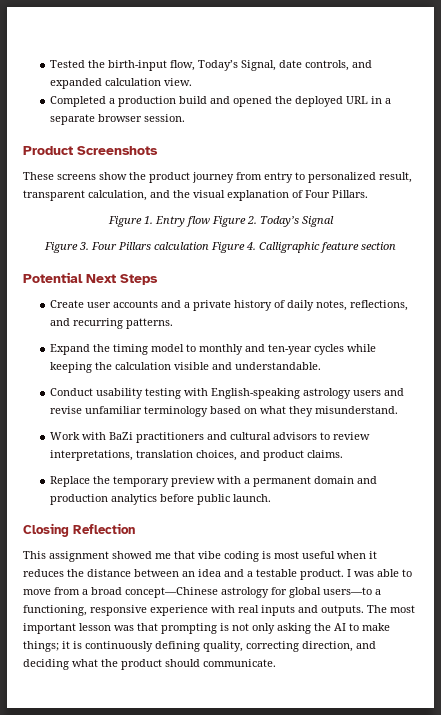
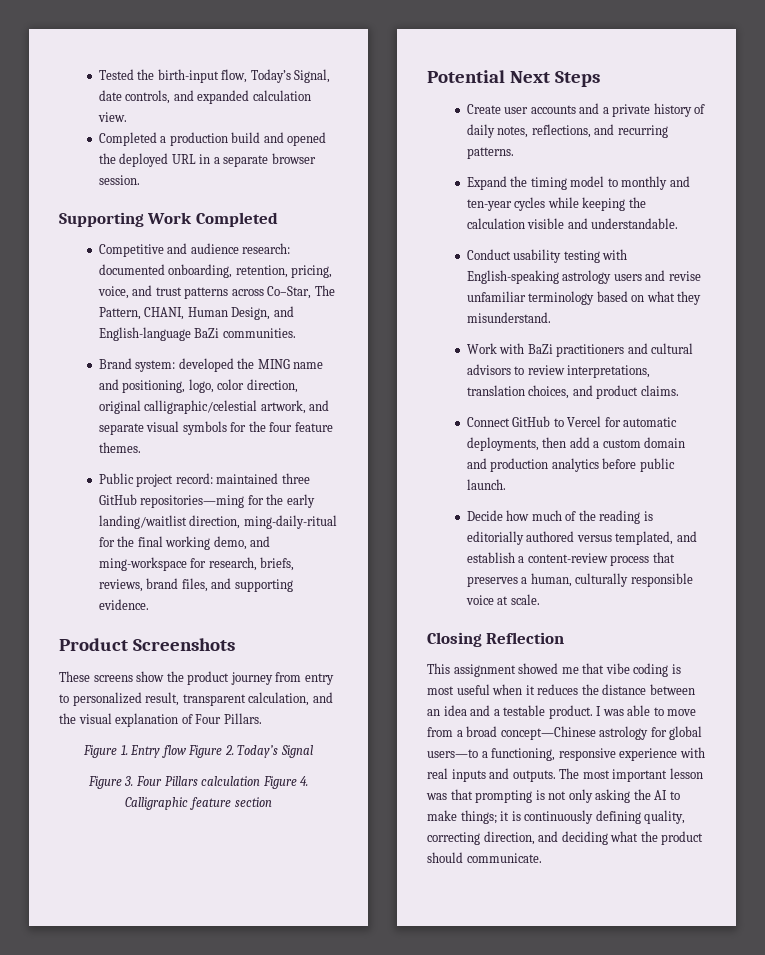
+ Supporting Work Completed
+ Competitive and audience research: documented onboarding, retention, pricing, voice, and trust patterns across Co–Star, The Pattern, CHANI, Human Design, and English-language BaZi communities.
+ Brand system: developed the MING name and positioning, logo, color direction, original calligraphic/celestial artwork, and separate visual symbols for the four feature themes.
+ Public project record: maintained three GitHub repositories—ming for the early landing/waitlist direction, ming-daily-ritual for the final working demo, and ming-workspace for research, briefs, reviews, brand files, and supporting evidence.
- Replace the temporary preview with a permanent domain and production analytics before public launch.
+ Connect GitHub to Vercel for automatic deployments, then add a custom domain and production analytics before public launch.
+ Decide how much of the reading is editorially authored versus templated, and establish a content-review process that preserves a human, culturally responsible voice at scale.

